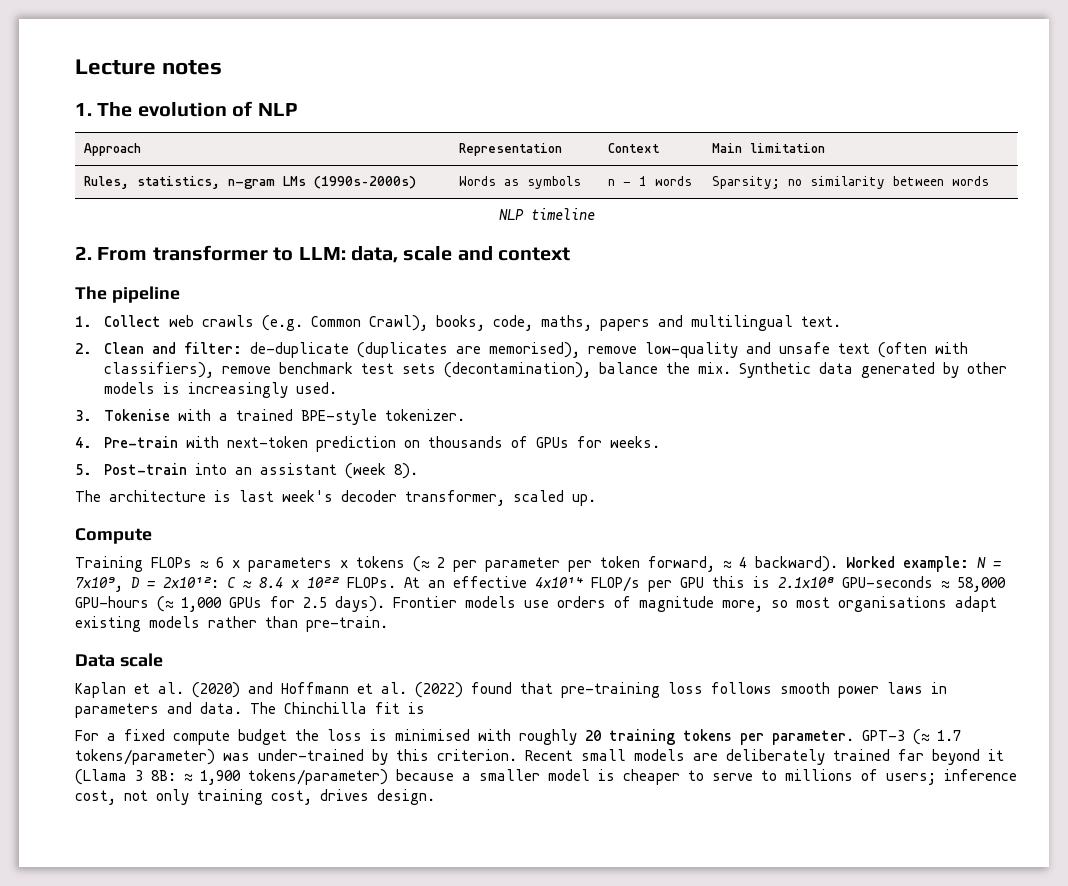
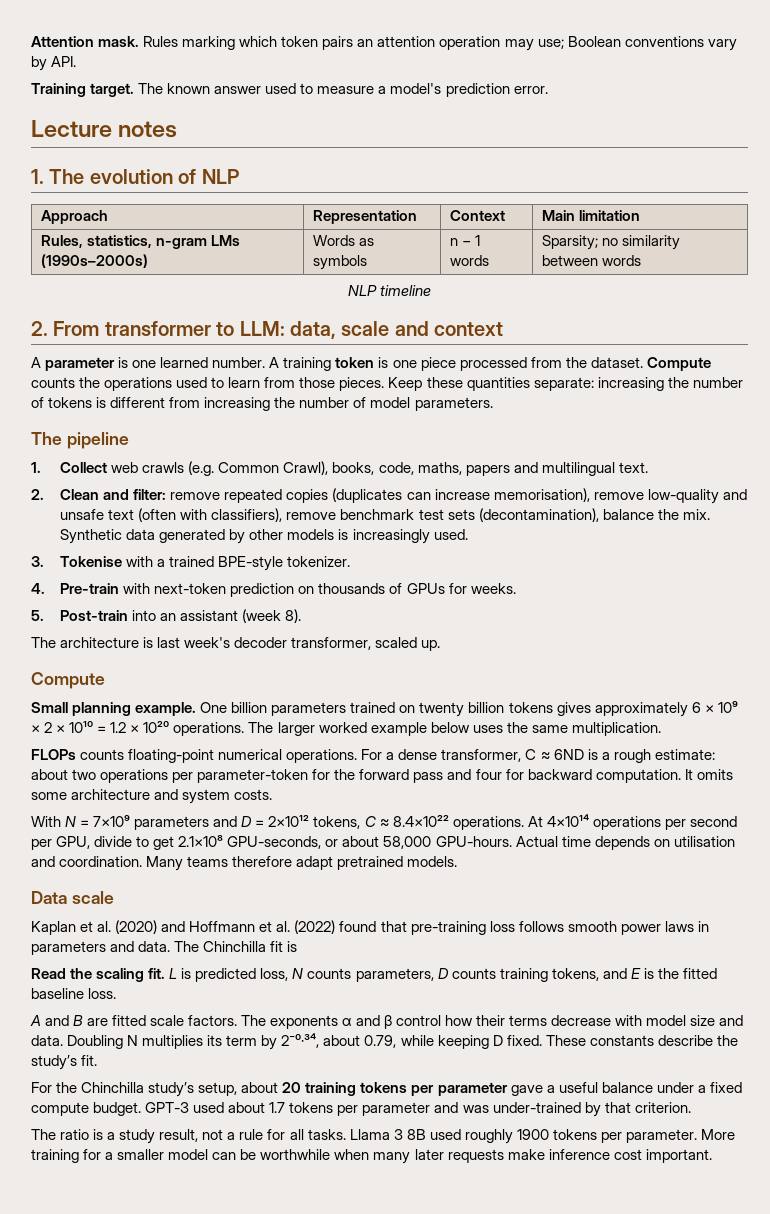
+ Attention mask. Rules marking which token pairs an attention operation may use; Boolean conventions vary by API.
+ Training target. The known answer used to measure a model's prediction error.
+ A parameter is one learned number. A training token is one piece processed from the dataset. Compute counts the operations used to learn from those pieces. Keep these quantities separate: increasing the number of tokens is different from increasing the number of model parameters.
- 2. Clean and filter: de-duplicate (duplicates are memorised), remove low-quality and unsafe text (often with classifiers), remove benchmark test sets (decontamination), balance the mix.
+ 2. Clean and filter: remove repeated copies (duplicates can increase memorisation), remove low-quality and unsafe text (often with classifiers), remove benchmark test sets (decontamination), balance the mix.
- Training FLOPs ≈ 6 × parameters × tokens (≈ 2 per parameter per token forward, ≈ 4 backward). Worked example: N = 7×10⁹, D = 2×10¹²: C ≈ 8.4 × 10²² FLOPs. At an effective 4×10¹⁴ FLOP/s per GPU this is 2.1×10⁸ GPU-seconds ≈ 58,000 GPU-hours (≈ 1,000 GPUs for 2.5 days). Frontier models use orders of magnitude more, so most organisations adapt existing models rather than pre-train.
+ Small planning example. One billion parameters trained on twenty billion tokens gives approximately 6 × 10⁹ × 2 × 10¹⁰ = 1.2 × 10²⁰ operations. The larger worked example below uses the same multiplication.
+ FLOPs counts floating-point numerical operations. For a dense transformer, C ≈ 6ND is a rough estimate: about two operations per parameter-token for the forward pass and four for backward computation. It omits some architecture and system costs.
+ With N = 7×10⁹ parameters and D = 2×10¹² tokens, C ≈ 8.4×10²² operations. At 4×10¹⁴ operations per second per GPU, divide to get 2.1×10⁸ GPU-seconds, or about 58,000 GPU-hours. Actual time depends on utilisation and coordination. Many teams therefore adapt pretrained models.
- For a fixed compute budget the loss is minimised with roughly 20 training tokens per parameter. GPT-3 (≈ 1.7 tokens/parameter) was under-trained by this criterion. Recent small models are deliberately trained far beyond it (Llama 3 8B: ≈ 1,900 tokens/parameter) because a smaller model is cheaper to serve to millions of users; inference cost, not only training cost, drives design.
+ Read the scaling fit. L is predicted loss, N counts parameters, D counts training tokens, and E is the fitted baseline loss.
+ A and B are fitted scale factors. The exponents α and β control how their terms decrease with model size and data. Doubling N multiplies its term by 2⁻⁰·³⁴, about 0.79, while keeping D fixed. These constants describe the study’s fit.
+ For the Chinchilla study’s setup, about 20 training tokens per parameter gave a useful balance under a fixed compute budget. GPT-3 used about 1.7 tokens per parameter and was under-trained by that criterion.
+ The ratio is a study result, not a rule for all tasks. Llama 3 8B used roughly 1900 tokens per parameter. More training for a smaller model can be worthwhile when many later requests make inference cost important.

